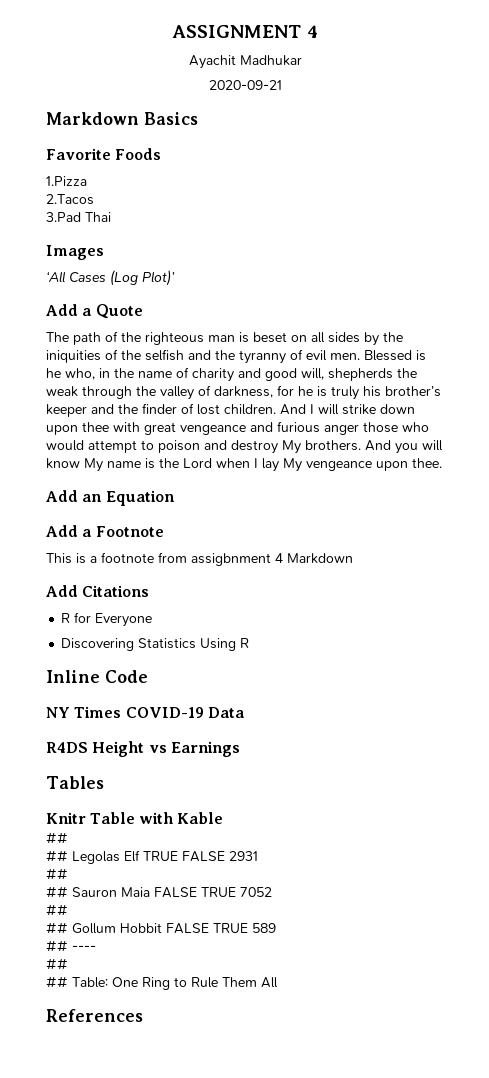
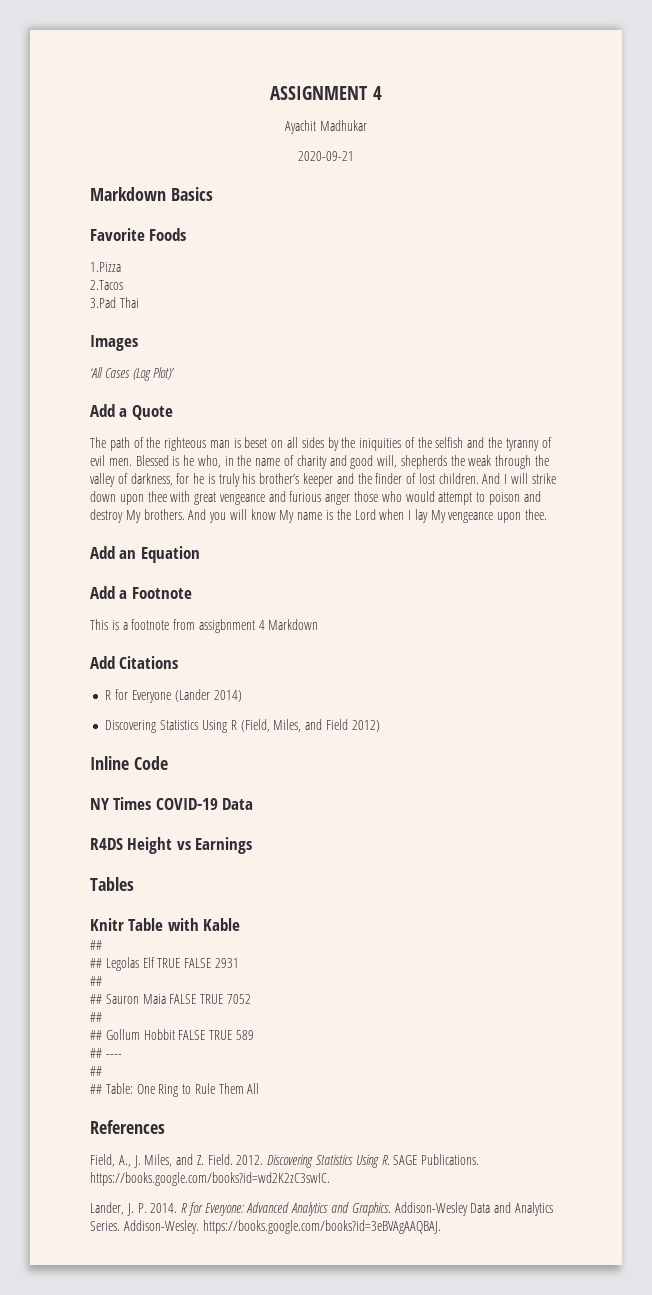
- R for Everyone
+ R for Everyone (Lander 2014)
- Discovering Statistics Using R
+ Discovering Statistics Using R (Field, Miles, and Field 2012)
+ Field, A., J. Miles, and Z. Field. 2012. Discovering Statistics Using R. SAGE Publications. https://books.google.com/books?id=wd2K2zC3swIC.
+ Lander, J. P. 2014. R for Everyone: Advanced Analytics and Graphics. Addison-Wesley Data and Analytics Series. Addison-Wesley. https://books.google.com/books?id=3eBVAgAAQBAJ.

